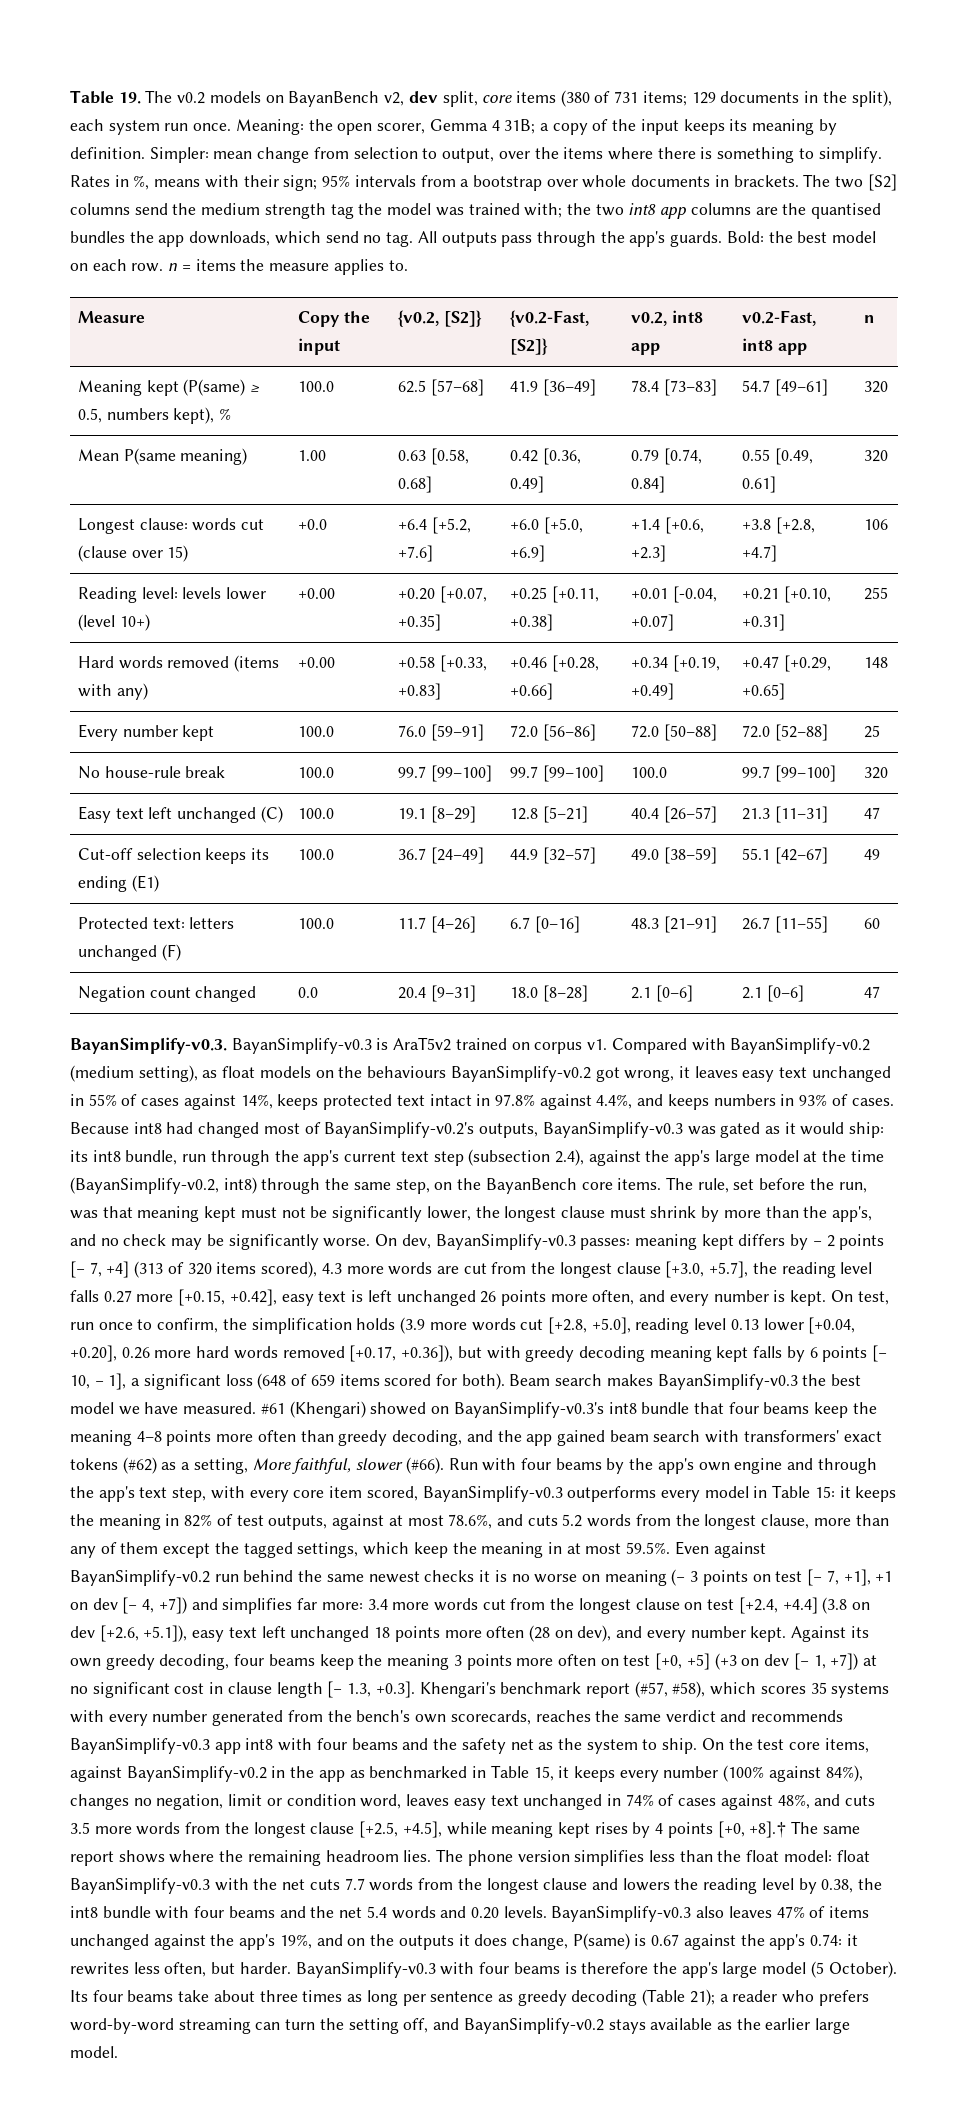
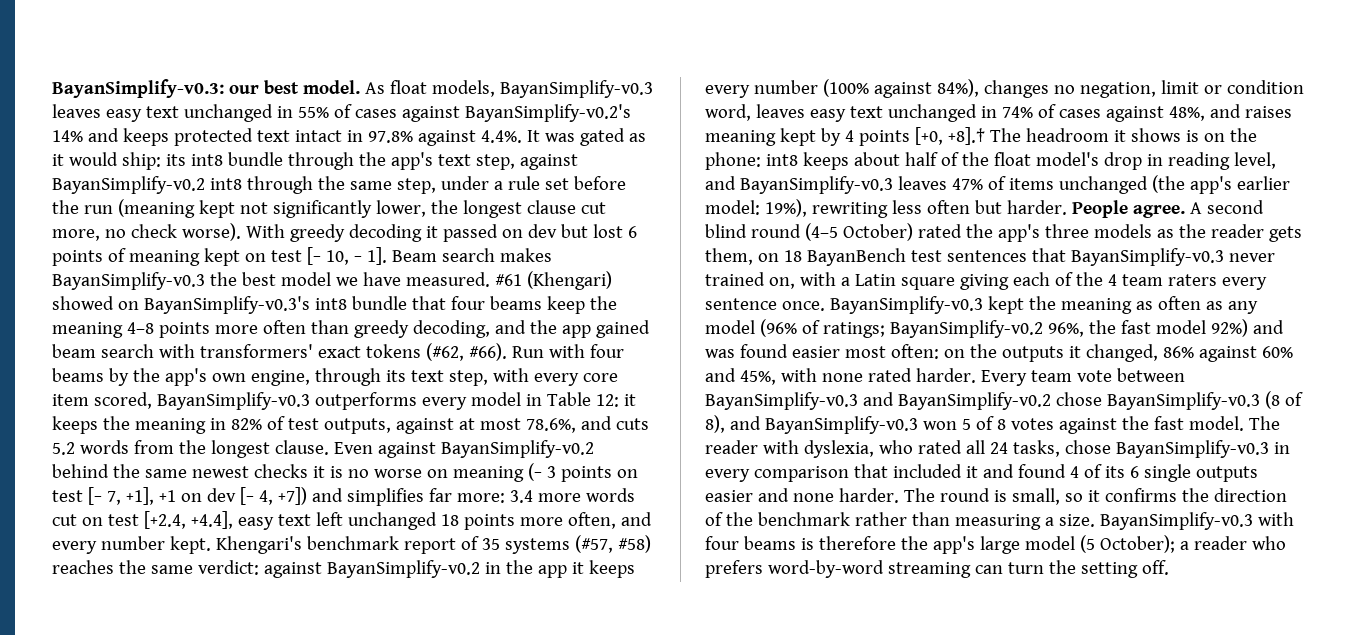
- Table 19. The v0.2 models on BayanBench v2, dev split, core items (380 of 731 items; 129 documents in the split), each system run once. Meaning: the open scorer, Gemma 4 31B; a copy of the input keeps its meaning by definition. Simpler: mean change from selection to output, over the items where there is something to simplify. Rates in %, means with their sign; 95% intervals from a bootstrap over whole documents in brackets. The two [S2] columns send the medium strength tag the model was trained with; the two int8 app columns are the quantised bundles the app downloads, which send no tag. All outputs pass through the app's guards. Bold: the best model on each row. n = items the measure applies to.
- Measure | Copy the input | {v0.2, [S2]} | {v0.2-Fast, [S2]} | v0.2, int8 app | v0.2-Fast, int8 app | n
- Meaning kept (P(same) ≥ 0.5, numbers kept), % | 100.0 | 62.5 [57–68] | 41.9 [36–49] | 78.4 [73–83] | 54.7 [49–61] | 320
- Mean P(same meaning) | 1.00 | 0.63 [0.58, 0.68] | 0.42 [0.36, 0.49] | 0.79 [0.74, 0.84] | 0.55 [0.49, 0.61] | 320
- Longest clause: words cut (clause over 15) | +0.0 | +6.4 [+5.2, +7.6] | +6.0 [+5.0, +6.9] | +1.4 [+0.6, +2.3] | +3.8 [+2.8, +4.7] | 106
- Reading level: levels lower (level 10+) | +0.00 | +0.20 [+0.07, +0.35] | +0.25 [+0.11, +0.38] | +0.01 [-0.04, +0.07] | +0.21 [+0.10, +0.31] | 255
- Hard words removed (items with any) | +0.00 | +0.58 [+0.33, +0.83] | +0.46 [+0.28, +0.66] | +0.34 [+0.19, +0.49] | +0.47 [+0.29, +0.65] | 148
- Every number kept | 100.0 | 76.0 [59–91] | 72.0 [56–86] | 72.0 [50–88] | 72.0 [52–88] | 25
- No house-rule break | 100.0 | 99.7 [99–100] | 99.7 [99–100] | 100.0 | 99.7 [99–100] | 320
- Easy text left unchanged (C) | 100.0 | 19.1 [8–29] | 12.8 [5–21] | 40.4 [26–57] | 21.3 [11–31] | 47
- Cut-off selection keeps its ending (E1) | 100.0 | 36.7 [24–49] | 44.9 [32–57] | 49.0 [38–59] | 55.1 [42–67] | 49
- Protected text: letters unchanged (F) | 100.0 | 11.7 [4–26] | 6.7 [0–16] | 48.3 [21–91] | 26.7 [11–55] | 60
- Negation count changed | 0.0 | 20.4 [9–31] | 18.0 [8–28] | 2.1 [0–6] | 2.1 [0–6] | 47
- BayanSimplify-v0.3. BayanSimplify-v0.3 is AraT5v2 trained on corpus v1. Compared with BayanSimplify-v0.2 (medium setting), as float models on the behaviours BayanSimplify-v0.2 got wrong, it leaves easy text unchanged in 55% of cases against 14%, keeps protected text intact in 97.8% against 4.4%, and keeps numbers in 93% of cases. Because int8 had changed most of BayanSimplify-v0.2's outputs, BayanSimplify-v0.3 was gated as it would ship: its int8 bundle, run through the app's current text step (subsection 2.4), against the app's large model at the time (BayanSimplify-v0.2, int8) through the same step, on the BayanBench core items. The rule, set before the run, was that meaning kept must not be significantly lower, the longest clause must shrink by more than the app's, and no check may be significantly worse. On dev, BayanSimplify-v0.3 passes: meaning kept differs by − 2 points [− 7, +4] (313 of 320 items scored), 4.3 more words are cut from the longest clause [+3.0, +5.7], the reading level falls 0.27 more [+0.15, +0.42], easy text is left unchanged 26 points more often, and every number is kept. On test, run once to confirm, the simplification holds (3.9 more words cut [+2.8, +5.0], reading level 0.13 lower [+0.04, +0.20], 0.26 more hard words removed [+0.17, +0.36]), but with greedy decoding meaning kept falls by 6 points [− 10, − 1], a significant loss (648 of 659 items scored for both).
+ BayanSimplify-v0.3: our best model. As float models, BayanSimplify-v0.3 leaves easy text unchanged in 55% of cases against BayanSimplify-v0.2's 14% and keeps protected text intact in 97.8% against 4.4%. It was gated as it would ship: its int8 bundle through the app's text step, against BayanSimplify-v0.2 int8 through the same step, under a rule set before the run (meaning kept not significantly lower, the longest clause cut more, no check worse). With greedy decoding it passed on dev but lost 6 points of meaning kept on test [− 10, − 1].
- #61 (Khengari) showed on BayanSimplify-v0.3's int8 bundle that four beams keep the meaning 4–8 points more often than greedy decoding, and the app gained beam search with transformers' exact tokens (#62) as a setting, More faithful, slower (#66).
+ #61 (Khengari) showed on BayanSimplify-v0.3's int8 bundle that four beams keep the meaning 4–8 points more often than greedy decoding, and the app gained beam search with transformers' exact tokens (#62, #66).
- Run with four beams by the app's own engine and through the app's text step, with every core item scored, BayanSimplify-v0.3 outperforms every model in Table 15:
+ Run with four beams by the app's own engine, through its text step, with every core item scored, BayanSimplify-v0.3 outperforms every model in Table 12:
- it keeps the meaning in 82% of test outputs, against at most 78.6%, and cuts 5.2 words from the longest clause, more than any of them except the tagged settings, which keep the meaning in at most 59.5%. Even against BayanSimplify-v0.2 run behind the same newest checks it is no worse on meaning (− 3 points on test [− 7, +1], +1 on dev [− 4, +7]) and simplifies far more:
+ it keeps the meaning in 82% of test outputs, against at most 78.6%, and cuts 5.2 words from the longest clause. Even against BayanSimplify-v0.2 behind the same newest checks it is no worse on meaning (− 3 points on test [− 7, +1], +1 on dev [− 4, +7]) and simplifies far more:
- 3.4 more words cut from the longest clause on test [+2.4, +4.4] (3.8 on dev [+2.6, +5.1]), easy text left unchanged 18 points more often (28 on dev), and every number kept. Against its own greedy decoding, four beams keep the meaning 3 points more often on test [+0, +5] (+3 on dev [− 1, +7]) at no significant cost in clause length [− 1.3, +0.3]. Khengari's benchmark report (#57, #58), which scores 35 systems with every number generated from the bench's own scorecards, reaches the same verdict and recommends BayanSimplify-v0.3 app int8 with four beams and the safety net as the system to ship. On the test core items, against BayanSimplify-v0.2 in the app as benchmarked in Table 15, it keeps every number (100% against 84%), changes no negation, limit or condition word, leaves easy text unchanged in 74% of cases against 48%, and cuts 3.5 more words from the longest clause [+2.5, +4.5], while meaning kept rises by 4 points [+0, +8].† The same report shows where the remaining headroom lies. The phone version simplifies less than the float model: float BayanSimplify-v0.3 with the net cuts 7.7 words from the longest clause and lowers the reading level by 0.38, the int8 bundle with four beams and the net 5.4 words and 0.20 levels. BayanSimplify-v0.3 also leaves 47% of items unchanged against the app's 19%, and on the outputs it does change, P(same) is 0.67 against the app's 0.74: it rewrites less often, but harder.
+ 3.4 more words cut on test [+2.4, +4.4], easy text left unchanged 18 points more often, and every number kept. Khengari's benchmark report of 35 systems (#57, #58) reaches the same verdict: against BayanSimplify-v0.2 in the app it keeps every number (100% against 84%), changes no negation, limit or condition word, leaves easy text unchanged in 74% of cases against 48%, and raises meaning kept by 4 points [+0, +8].† The headroom it shows is on the phone: int8 keeps about half of the float model's drop in reading level, and BayanSimplify-v0.3 leaves 47% of items unchanged (the app's earlier model: 19%), rewriting less often but harder. People agree. A second blind round (4–5 October) rated the app's three models as the reader gets them, on 18 BayanBench test sentences that BayanSimplify-v0.3 never trained on, with a Latin square giving each of the 4 team raters every sentence once. BayanSimplify-v0.3 kept the meaning as often as any model (96% of ratings; BayanSimplify-v0.2 96%, the fast model 92%) and was found easier most often: on the outputs it changed, 86% against 60% and 45%, with none rated harder. Every team vote between BayanSimplify-v0.3 and BayanSimplify-v0.2 chose BayanSimplify-v0.3 (8 of 8), and BayanSimplify-v0.3 won 5 of 8 votes against the fast model. The reader with dyslexia, who rated all 24 tasks, chose BayanSimplify-v0.3 in every comparison that included it and found 4 of its 6 single outputs easier and none harder. The round is small, so it confirms the direction of the benchmark rather than measuring a size.
- BayanSimplify-v0.3 with four beams is therefore the app's large model (5 October). Its four beams take about three times as long per sentence as greedy decoding (Table 21); a reader who prefers word-by-word streaming can turn the setting off, and BayanSimplify-v0.2 stays available as the earlier large model.
+ BayanSimplify-v0.3 with four beams is therefore the app's large model (5 October); a reader who prefers word-by-word streaming can turn the setting off.

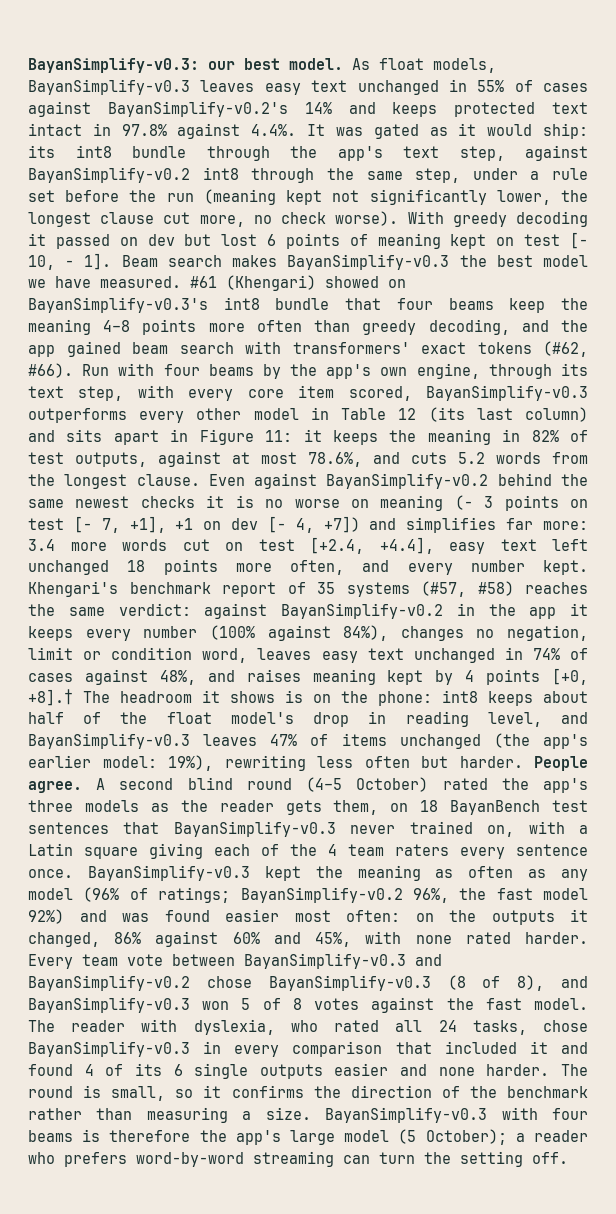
- Run with four beams by the app's own engine, through its text step, with every core item scored, BayanSimplify-v0.3 outperforms every model in Table 12: it keeps the meaning in 82% of test outputs, against at most 78.6%, and cuts 5.2 words from the longest clause.
+ Run with four beams by the app's own engine, through its text step, with every core item scored, BayanSimplify-v0.3 outperforms every other model in Table 12 (its last column) and sits apart in Figure 11: it keeps the meaning in 82% of test outputs, against at most 78.6%, and cuts 5.2 words from the longest clause.

